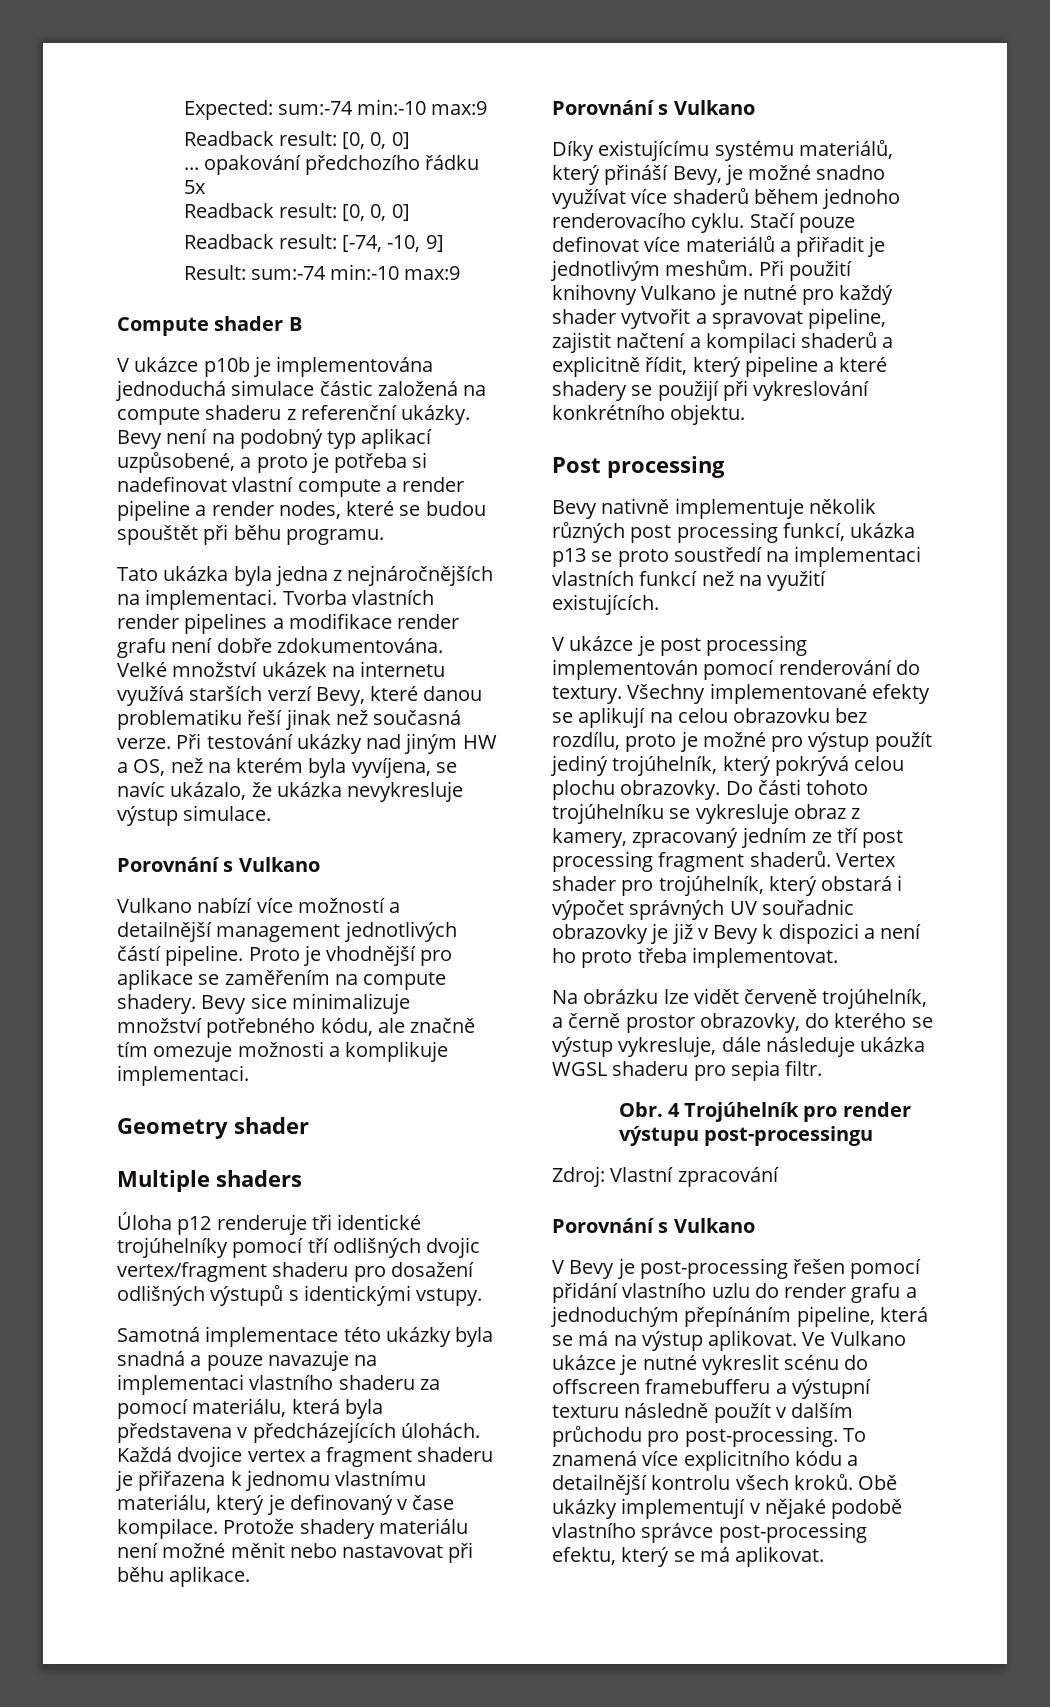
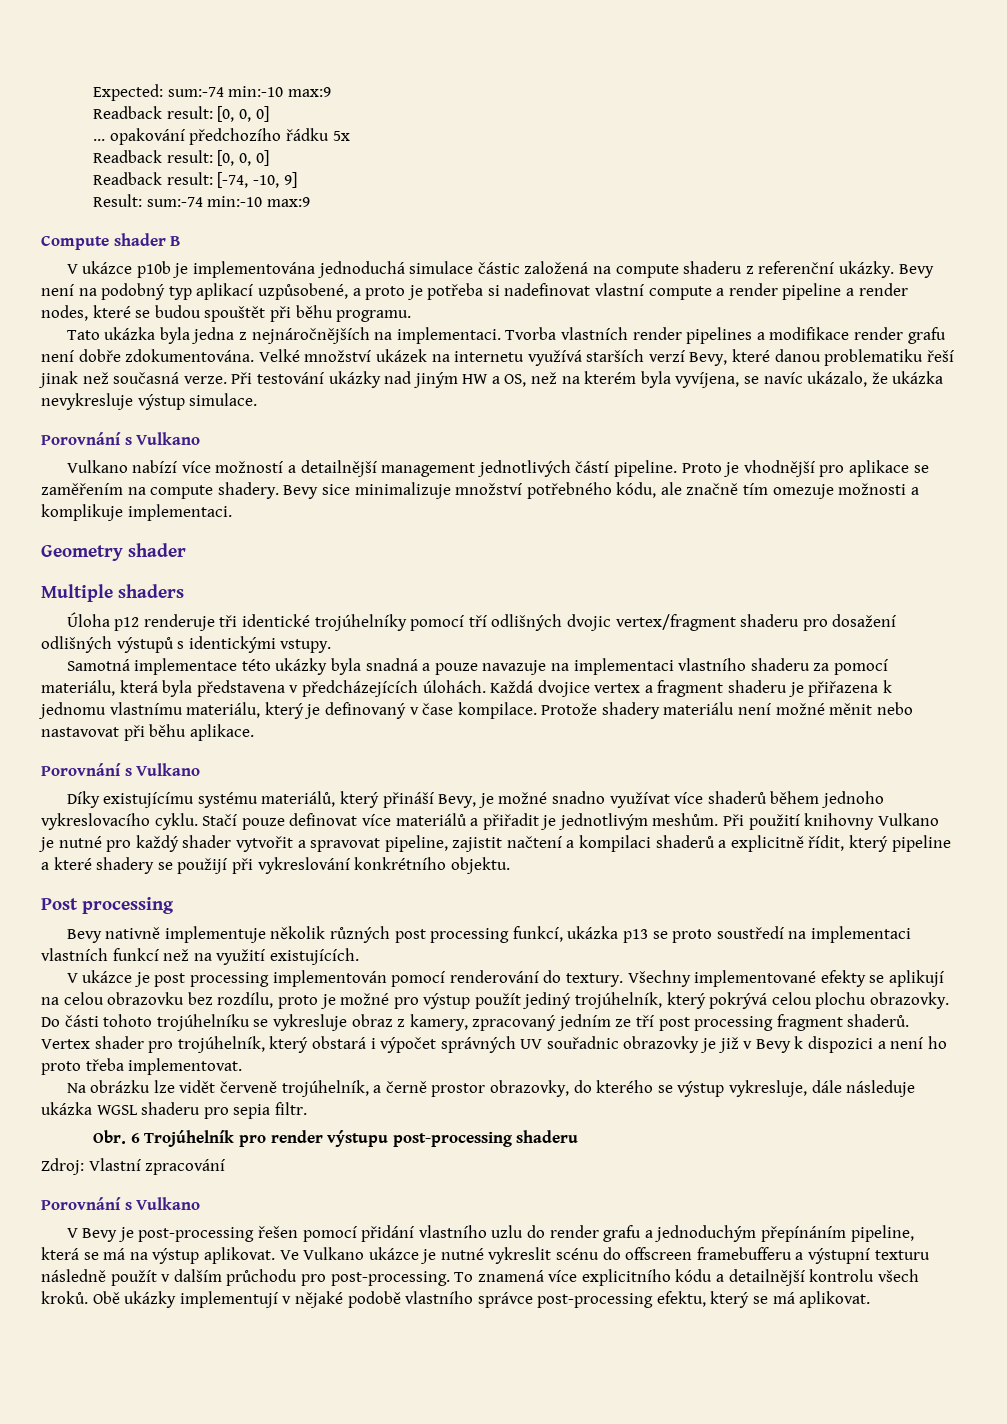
- Díky existujícímu systému materiálů, který přináší Bevy, je možné snadno využívat více shaderů během jednoho renderovacího cyklu.
+ Díky existujícímu systému materiálů, který přináší Bevy, je možné snadno využívat více shaderů během jednoho vykreslovacího cyklu.
- Obr. 4 Trojúhelník pro render výstupu post-processingu
+ Obr. 6 Trojúhelník pro render výstupu post-processing shaderu

